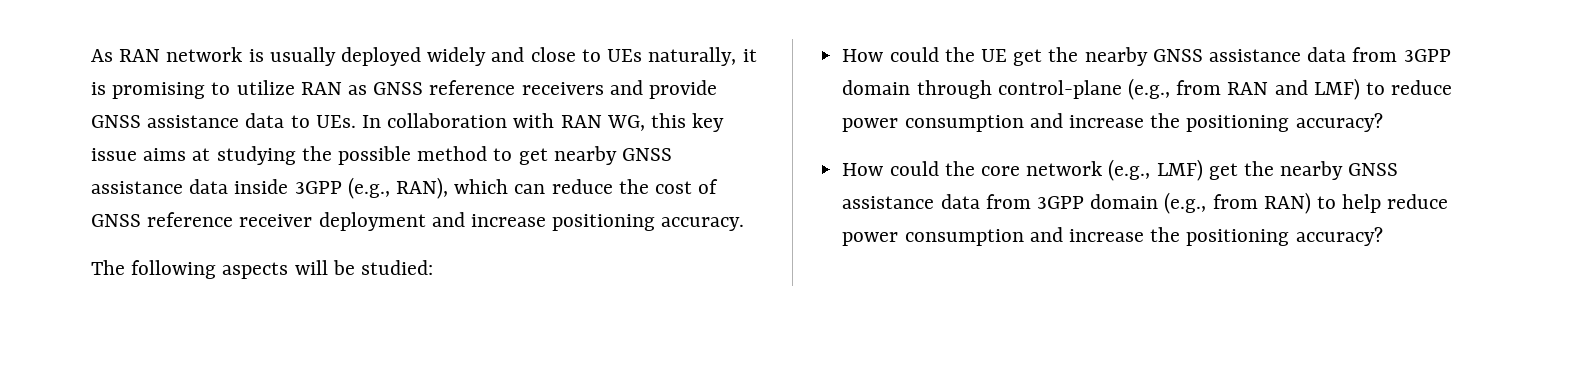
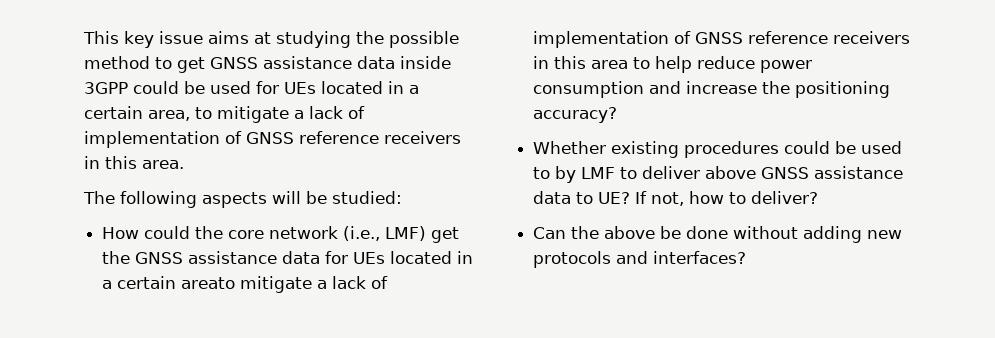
- As RAN network is usually deployed widely and close to UEs naturally, it is promising to utilize RAN as GNSS reference receivers and provide GNSS assistance data to UEs. In collaboration with RAN WG, this key issue aims at studying the possible method to get nearby GNSS assistance data inside 3GPP (e.g., RAN), which can reduce the cost of GNSS reference receiver deployment and increase positioning accuracy.
+ This key issue aims at studying the possible method to get GNSS assistance data inside 3GPP could be used for UEs located in a certain area, to mitigate a lack of implementation of GNSS reference receivers in this area.
- How could the UE get the nearby GNSS assistance data from 3GPP domain through control-plane (e.g., from RAN and LMF) to reduce power consumption and increase the positioning accuracy?
- How could the core network (e.g., LMF) get the nearby GNSS assistance data from 3GPP domain (e.g., from RAN) to help reduce power consumption and increase the positioning accuracy?
+ How could the core network (i.e., LMF) get the GNSS assistance data for UEs located in a certain areato mitigate a lack of implementation of GNSS reference receivers in this area to help reduce power consumption and increase the positioning accuracy?
+ Whether existing procedures could be used to by LMF to deliver above GNSS assistance data to UE? If not, how to deliver?
+ Can the above be done without adding new protocols and interfaces?

